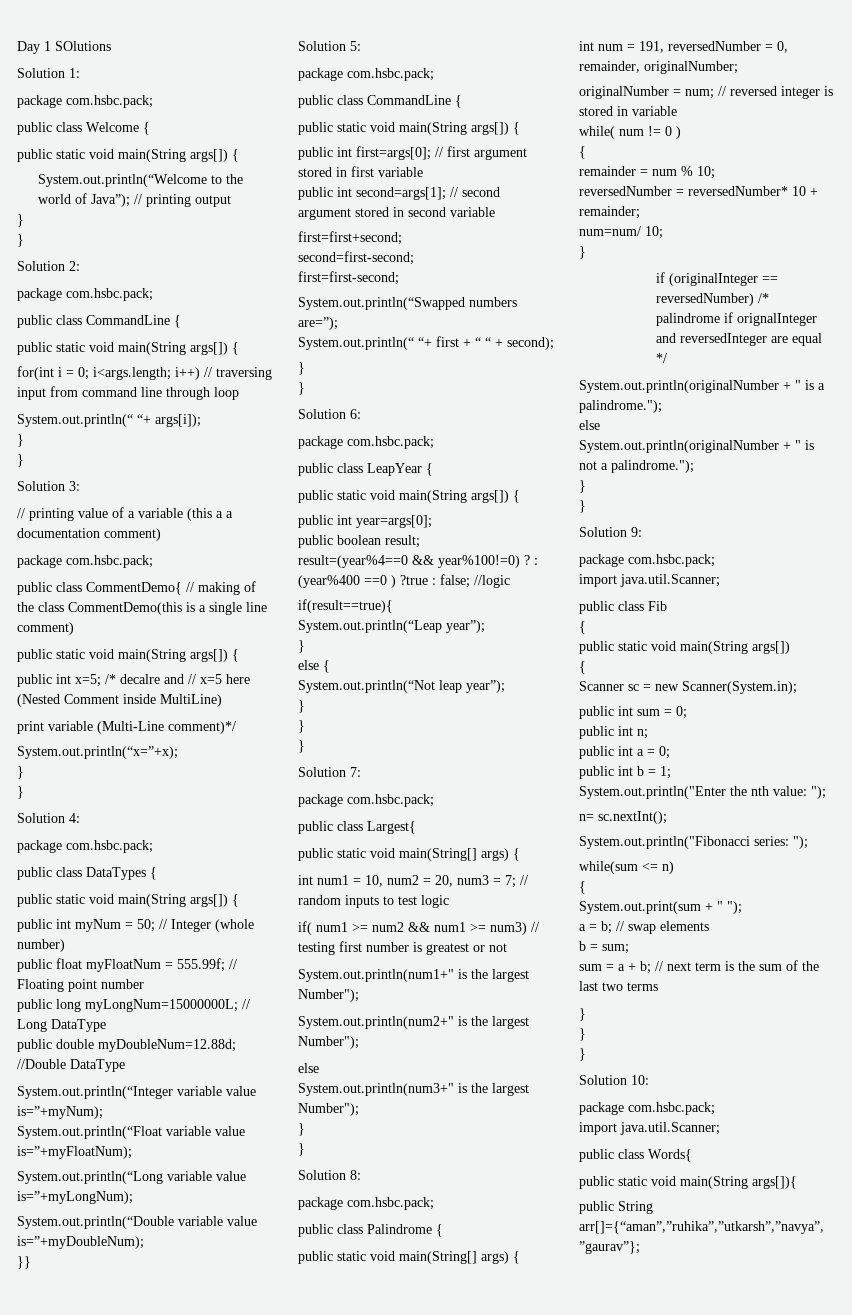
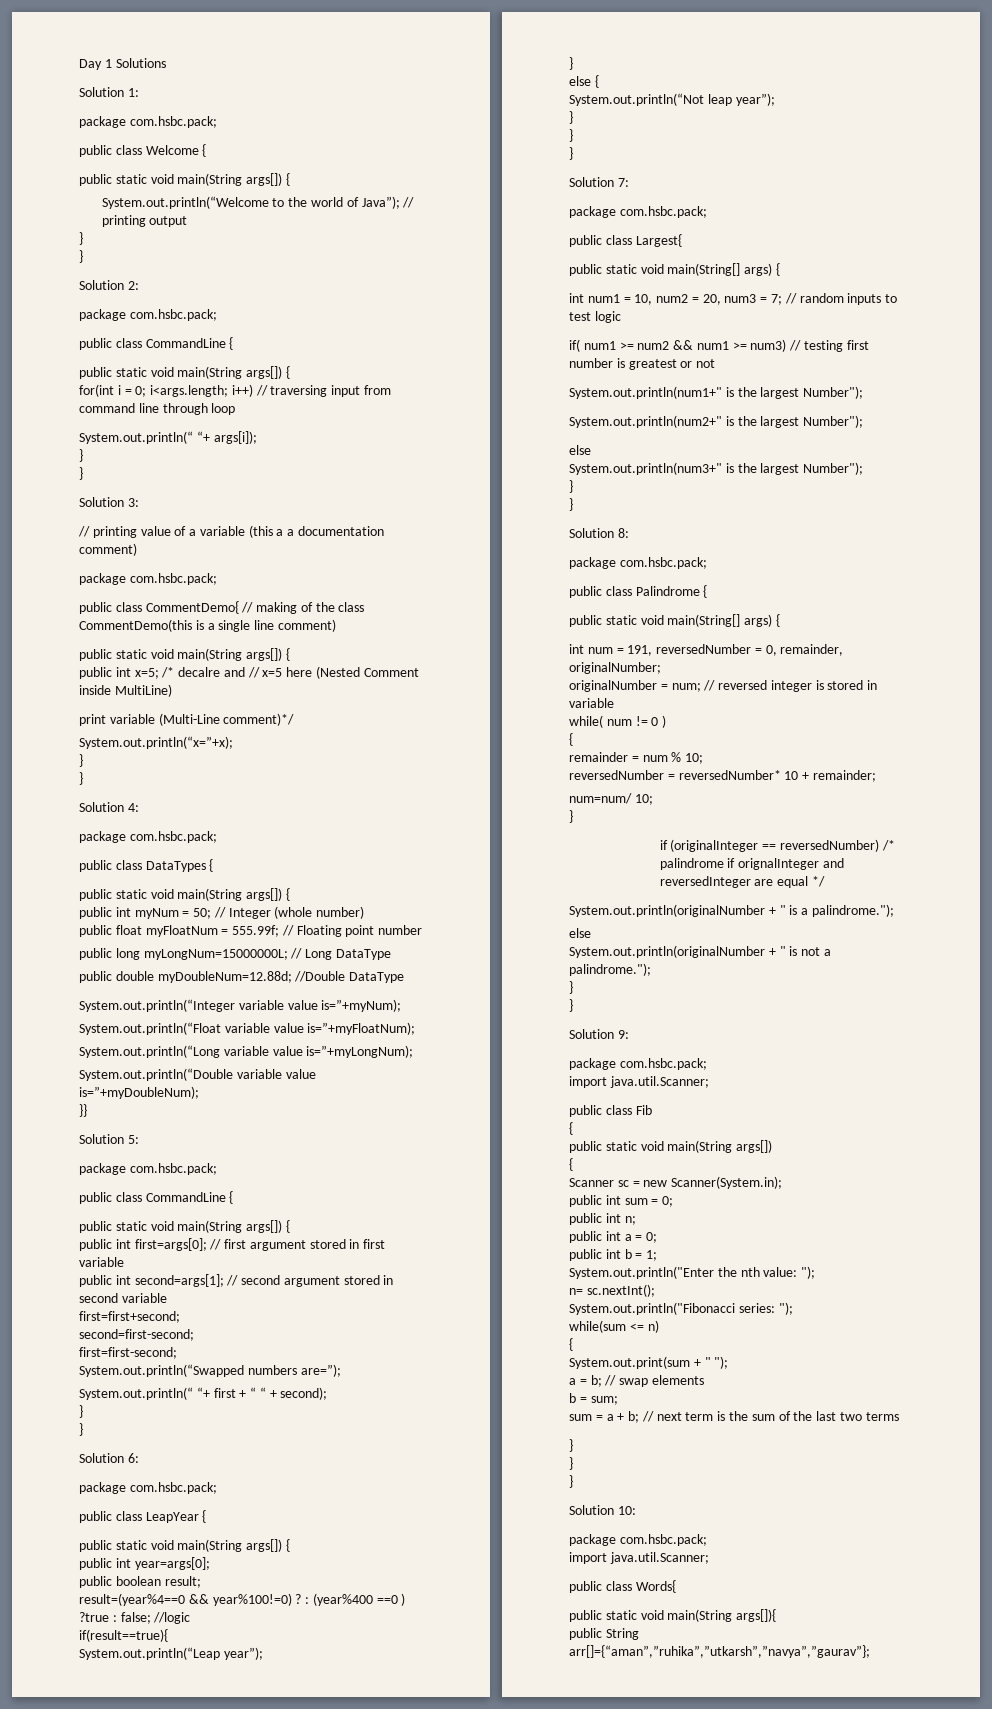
- Day 1 SOlutions
+ Day 1 Solutions

